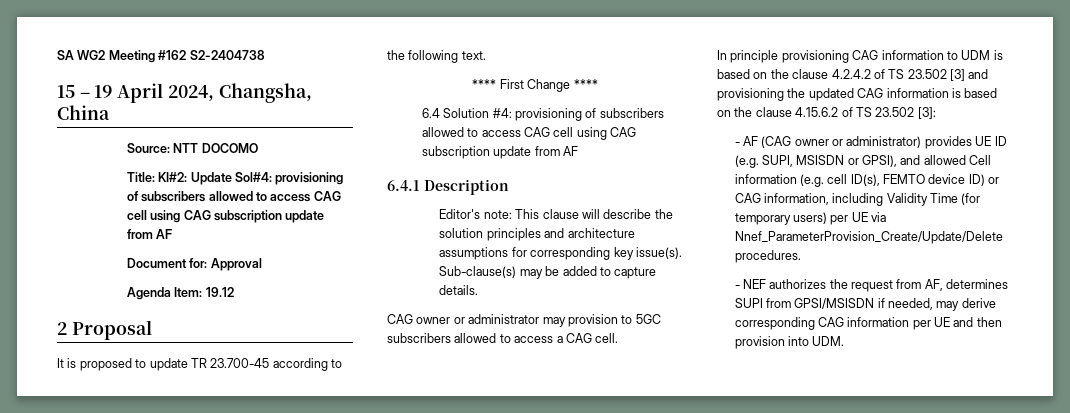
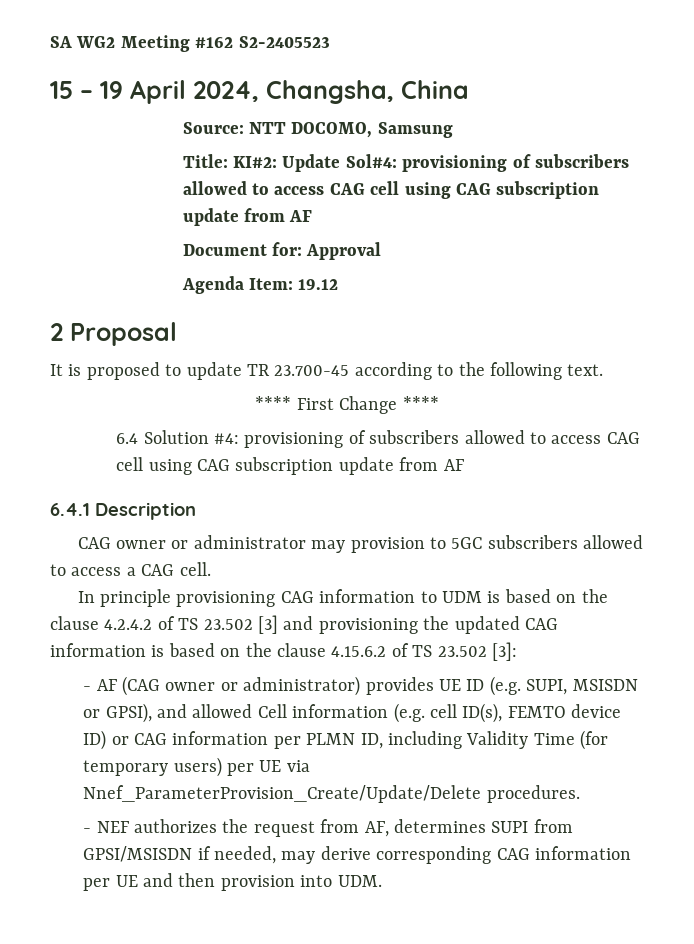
- SA WG2 Meeting #162 S2-2404738
+ SA WG2 Meeting #162 S2-2405523
- Source: NTT DOCOMO
+ Source: NTT DOCOMO, Samsung
- Editor's note: This clause will describe the solution principles and architecture assumptions for corresponding key issue(s). Sub-clause(s) may be added to capture details.
- - AF (CAG owner or administrator) provides UE ID (e.g. SUPI, MSISDN or GPSI), and allowed Cell information (e.g. cell ID(s), FEMTO device ID) or CAG information, including Validity Time (for temporary users) per UE via Nnef_ParameterProvision_Create/Update/Delete procedures.
+ - AF (CAG owner or administrator) provides UE ID (e.g. SUPI, MSISDN or GPSI), and allowed Cell information (e.g. cell ID(s), FEMTO device ID) or CAG information per PLMN ID, including Validity Time (for temporary users) per UE via Nnef_ParameterProvision_Create/Update/Delete procedures.

